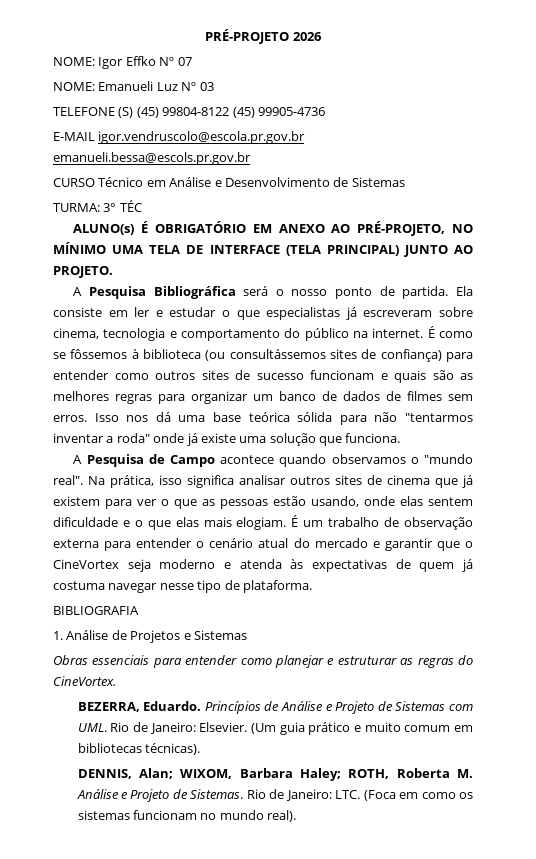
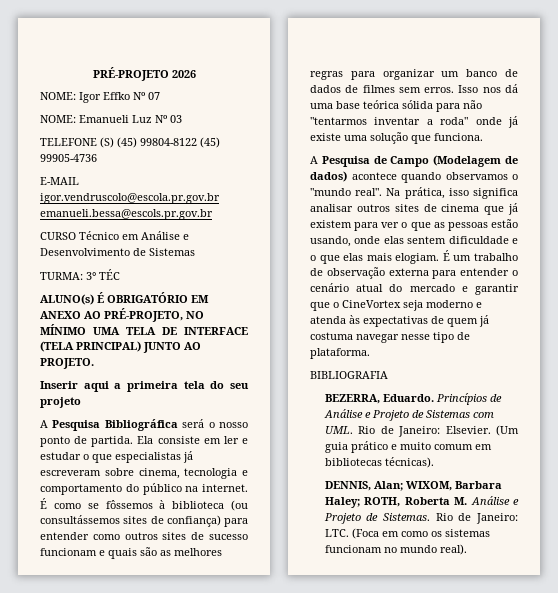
+ Inserir aqui a primeira tela do seu projeto
- A Pesquisa de Campo acontece quando observamos o "mundo real".
+ A Pesquisa de Campo (Modelagem de dados) acontece quando observamos o "mundo real".
- 1. Análise de Projetos e Sistemas
- Obras essenciais para entender como planejar e estruturar as regras do CineVortex.

